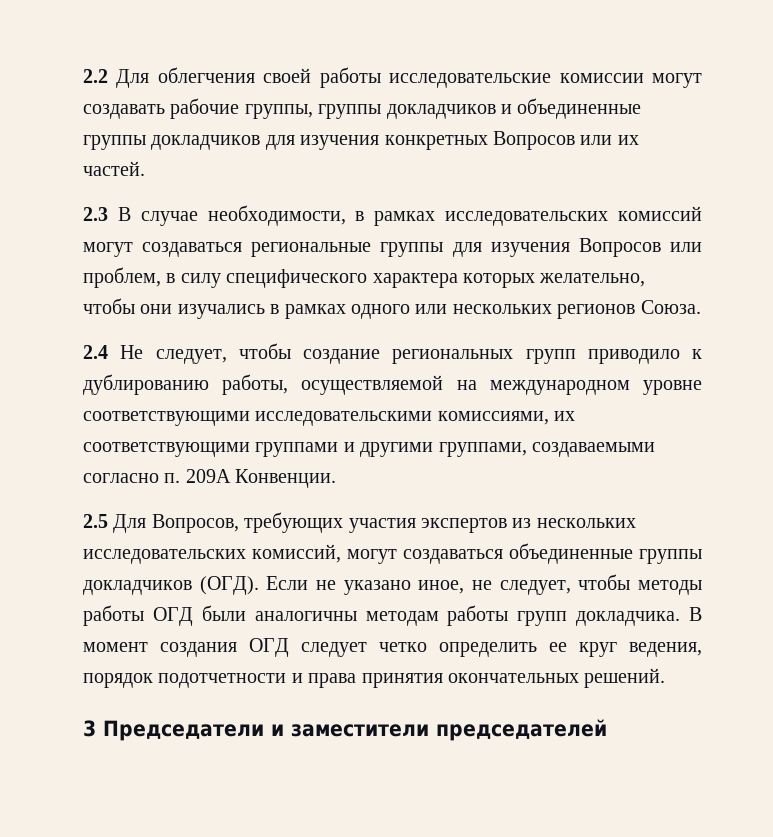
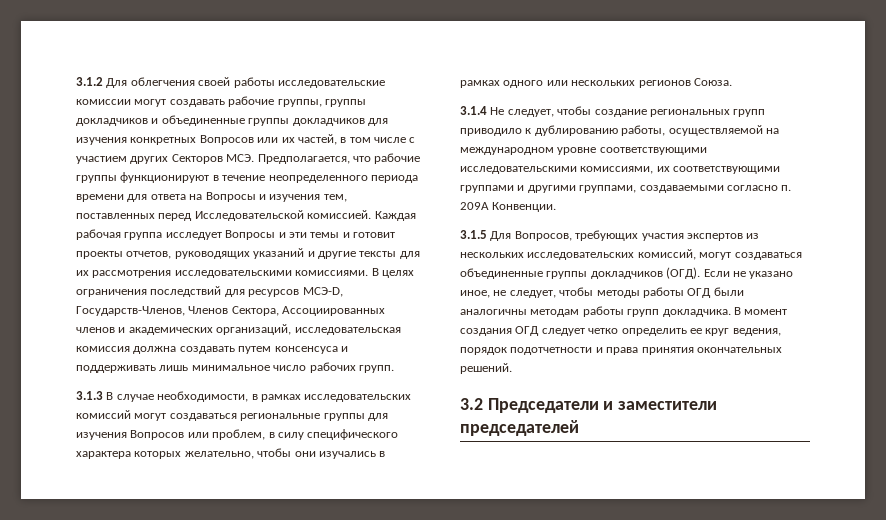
- 2.2 Для облегчения своей работы исследовательские комиссии могут создавать рабочие группы, группы докладчиков и объединенные группы докладчиков для изучения конкретных Вопросов или их частей.
- 2.3 В случае необходимости, в рамках исследовательских комиссий могут создаваться региональные группы для изучения Вопросов или проблем, в силу специфического характера которых желательно, чтобы они изучались в рамках одного или нескольких регионов Союза.
+ 3.1.2 Для облегчения своей работы исследовательские комиссии могут создавать рабочие группы, группы докладчиков и объединенные группы докладчиков для изучения конкретных Вопросов или их частей, в том числе с участием других Секторов МСЭ. Предполагается, что рабочие группы функционируют в течение неопределенного периода времени для ответа на Вопросы и изучения тем, поставленных перед Исследовательской комиссией. Каждая рабочая группа исследует Вопросы и эти темы и готовит проекты отчетов, руководящих указаний и другие тексты для их рассмотрения исследовательскими комиссиями. В целях ограничения последствий для ресурсов МСЭ-D, Государств-Членов, Членов Сектора, Ассоциированных членов и академических организаций, исследовательская комиссия должна создавать путем консенсуса и поддерживать лишь минимальное число рабочих групп.
+ 3.1.3 В случае необходимости, в рамках исследовательских комиссий могут создаваться региональные группы для изучения Вопросов или проблем, в силу специфического характера которых желательно, чтобы они изучались в рамках одного или нескольких регионов Союза.
- 2.4 Не следует, чтобы создание региональных групп приводило к дублированию работы, осуществляемой на международном уровне соответствующими исследовательскими комиссиями, их соответствующими группами и другими группами, создаваемыми согласно п. 209А Конвенции.
+ 3.1.4 Не следует, чтобы создание региональных групп приводило к дублированию работы, осуществляемой на международном уровне соответствующими исследовательскими комиссиями, их соответствующими группами и другими группами, создаваемыми согласно п. 209А Конвенции.
- 2.5 Для Вопросов, требующих участия экспертов из нескольких исследовательских комиссий, могут создаваться объединенные группы докладчиков (ОГД).
+ 3.1.5 Для Вопросов, требующих участия экспертов из нескольких исследовательских комиссий, могут создаваться объединенные группы докладчиков (ОГД).
- 3 Председатели и заместители председателей
+ 3.2 Председатели и заместители председателей

